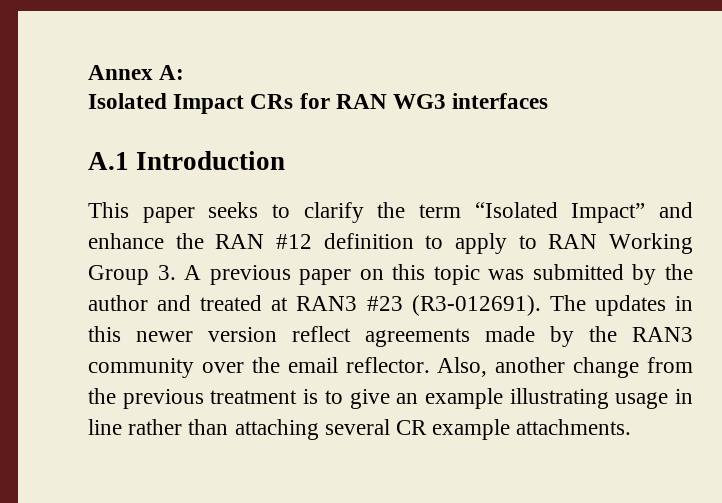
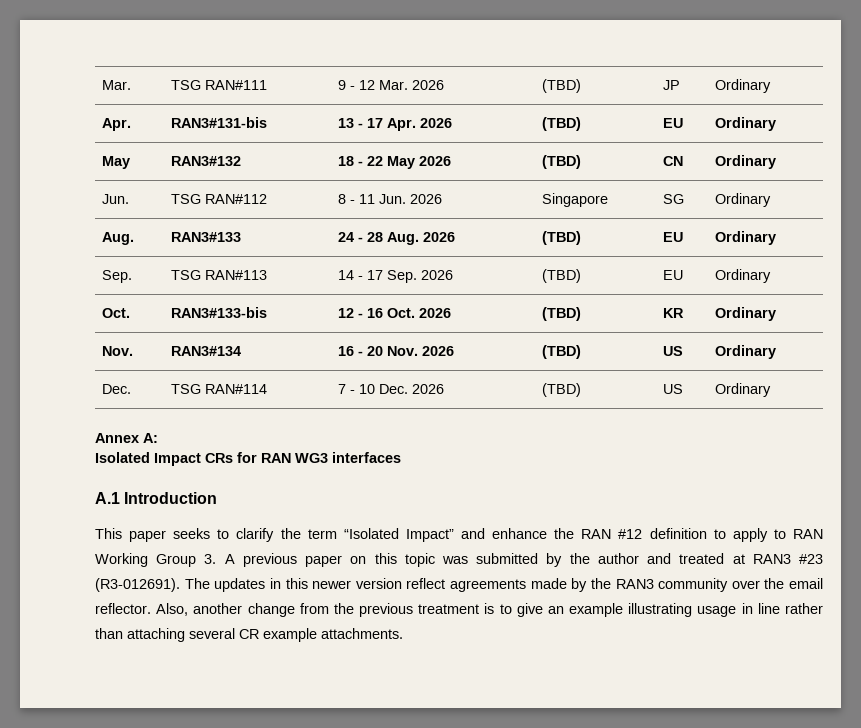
+ Mar. | TSG RAN#111 | 9 - 12 Mar. 2026 | (TBD) | JP | Ordinary
+ Apr. | RAN3#131-bis | 13 - 17 Apr. 2026 | (TBD) | EU | Ordinary
+ May | RAN3#132 | 18 - 22 May 2026 | (TBD) | CN | Ordinary
+ Jun. | TSG RAN#112 | 8 - 11 Jun. 2026 | Singapore | SG | Ordinary
+ Aug. | RAN3#133 | 24 - 28 Aug. 2026 | (TBD) | EU | Ordinary
+ Sep. | TSG RAN#113 | 14 - 17 Sep. 2026 | (TBD) | EU | Ordinary
+ Oct. | RAN3#133-bis | 12 - 16 Oct. 2026 | (TBD) | KR | Ordinary
+ Nov. | RAN3#134 | 16 - 20 Nov. 2026 | (TBD) | US | Ordinary
+ Dec. | TSG RAN#114 | 7 - 10 Dec. 2026 | (TBD) | US | Ordinary

